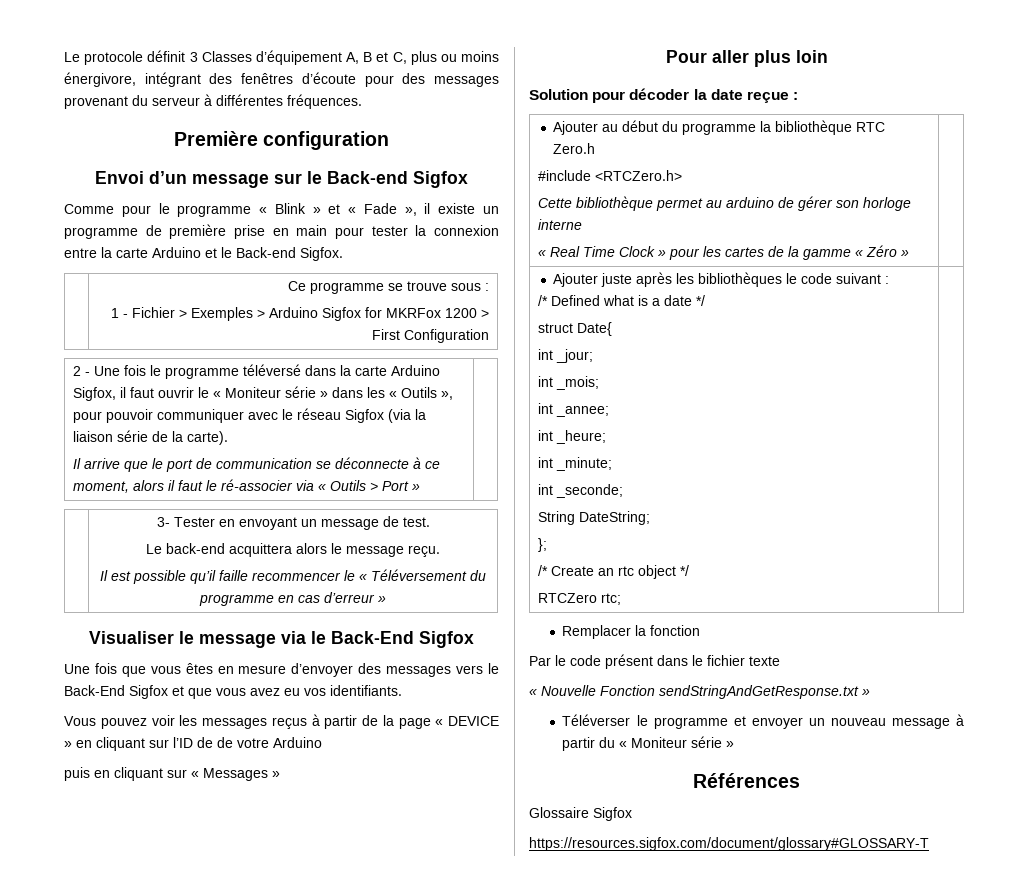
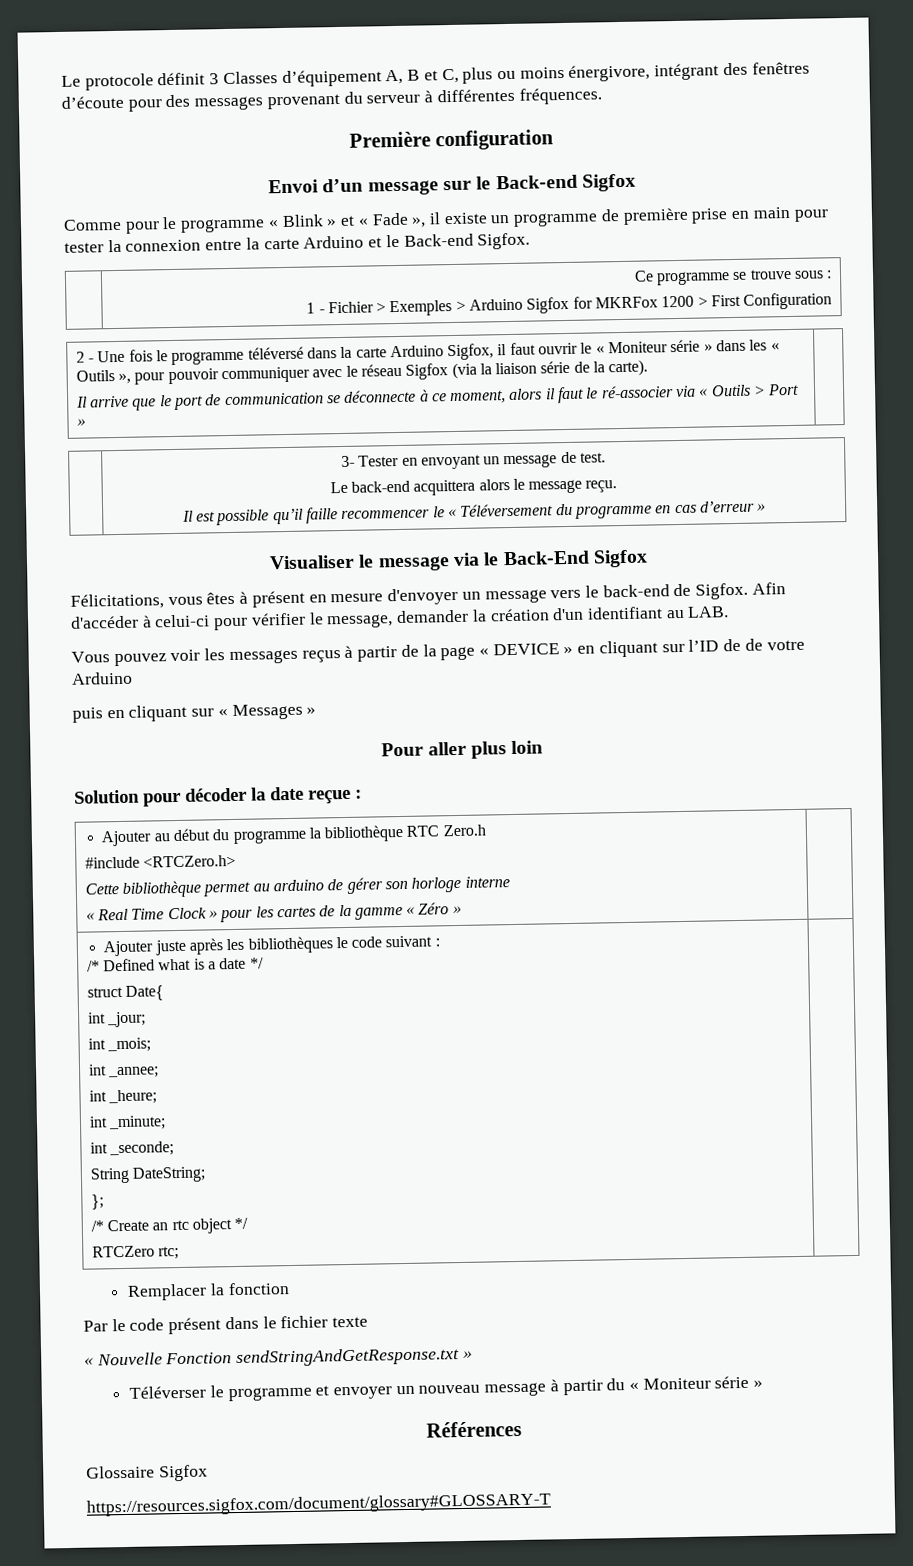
- Une fois que vous êtes en mesure d’envoyer des messages vers le Back-End Sigfox et que vous avez eu vos identifiants.
+ Félicitations, vous êtes à présent en mesure d'envoyer un message vers le back-end de Sigfox. Afin d'accéder à celui-ci pour vérifier le message, demander la création d'un identifiant au LAB.

